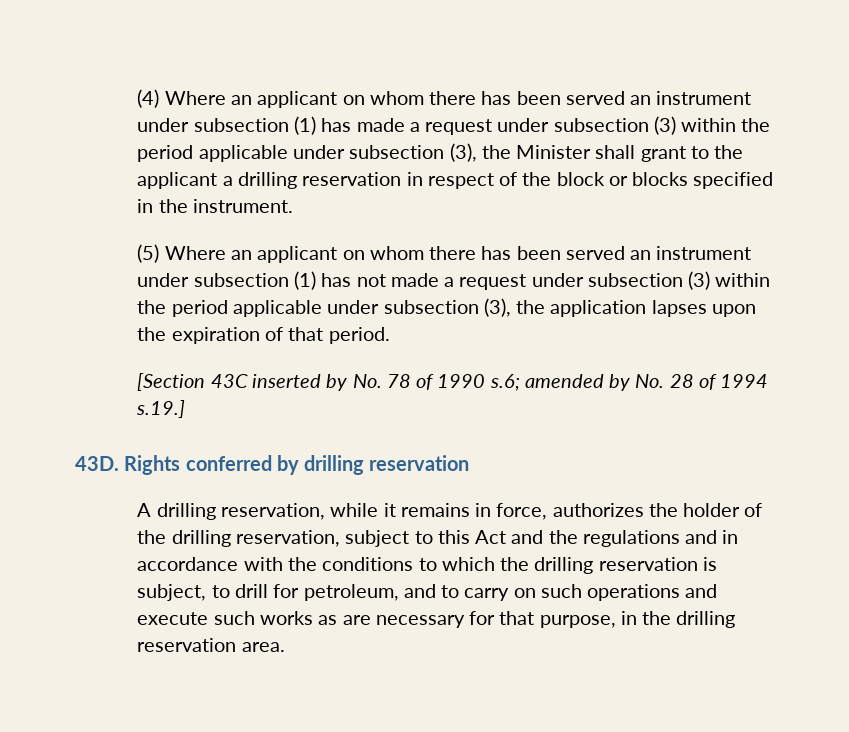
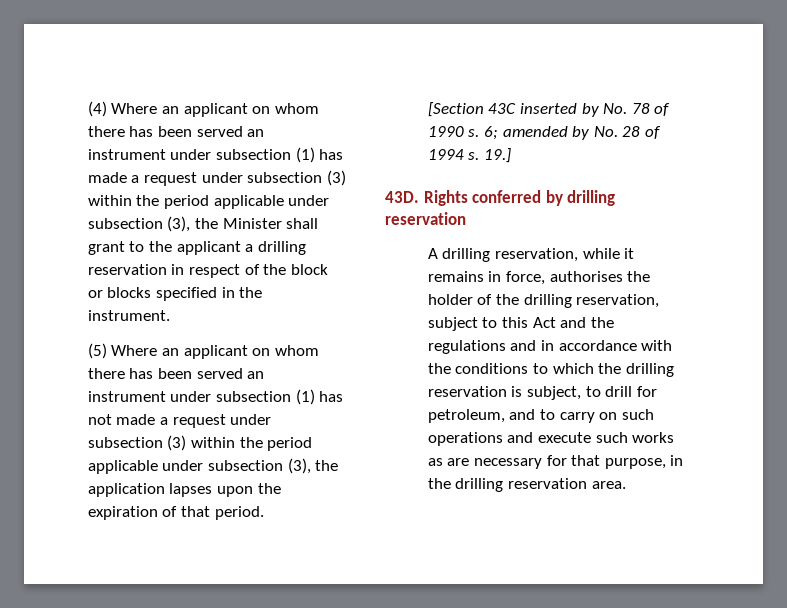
- [Section 43C inserted by No. 78 of 1990 s.6; amended by No. 28 of 1994 s.19.]
+ [Section 43C inserted by No. 78 of 1990 s. 6; amended by No. 28 of 1994 s. 19.]
- A drilling reservation, while it remains in force, authorizes the holder of the drilling reservation, subject to this Act and the regulations and in accordance with the conditions to which the drilling reservation is subject, to drill for petroleum, and to carry on such operations and execute such works as are necessary for that purpose, in the drilling reservation area.
+ A drilling reservation, while it remains in force, authorises the holder of the drilling reservation, subject to this Act and the regulations and in accordance with the conditions to which the drilling reservation is subject, to drill for petroleum, and to carry on such operations and execute such works as are necessary for that purpose, in the drilling reservation area.

